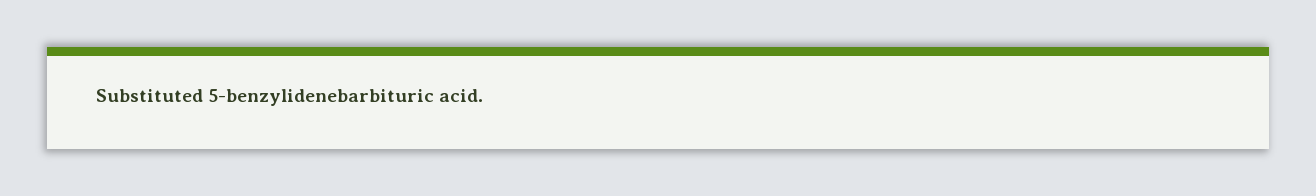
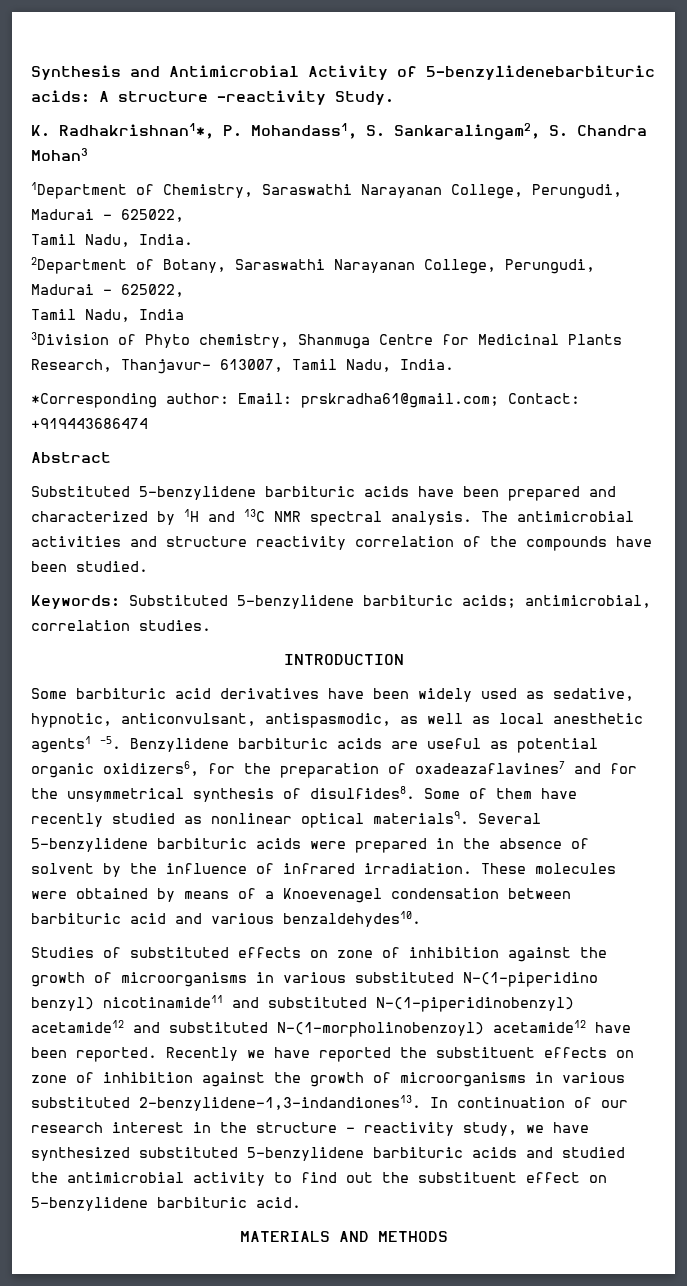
- Substituted 5-benzylidenebarbituric acid.
+ Synthesis and Antimicrobial Activity of 5-benzylidenebarbituric acids: A structure -reactivity Study.
+ K. Radhakrishnan1*, P. Mohandass1, S. Sankaralingam2, S. Chandra Mohan3
+ 1Department of Chemistry, Saraswathi Narayanan College, Perungudi, Madurai – 625022,
+ Tamil Nadu, India.
+ 2Department of Botany, Saraswathi Narayanan College, Perungudi, Madurai – 625022,
+ Tamil Nadu, India
+ 3Division of Phyto chemistry, Shanmuga Centre for Medicinal Plants Research, Thanjavur- 613007, Tamil Nadu, India.
+ *Corresponding author: Email: prskradha61@gmail.com; Contact: +919443686474
+ Abstract
+ Substituted 5-benzylidene barbituric acids have been prepared and characterized by 1H and 13C NMR spectral analysis. The antimicrobial activities and structure reactivity correlation of the compounds have been studied.
+ Keywords: Substituted 5-benzylidene barbituric acids; antimicrobial, correlation studies.
+ INTRODUCTION
+ Some barbituric acid derivatives have been widely used as sedative, hypnotic, anticonvulsant, antispasmodic, as well as local anesthetic agents1 -5. Benzylidene barbituric acids are useful as potential organic oxidizers6, for the preparation of oxadeazaflavines7 and for the unsymmetrical synthesis of disulfides8. Some of them have recently studied as nonlinear optical materials9. Several 5-benzylidene barbituric acids were prepared in the absence of solvent by the influence of infrared irradiation. These molecules were obtained by means of a Knoevenagel condensation between barbituric acid and various benzaldehydes10.
+ Studies of substituted effects on zone of inhibition against the growth of microorganisms in various substituted N-(1-piperidino benzyl) nicotinamide11 and substituted N-(1-piperidinobenzyl) acetamide12 and substituted N-(1-morpholinobenzoyl) acetamide12 have been reported. Recently we have reported the substituent effects on zone of inhibition against the growth of microorganisms in various substituted 2-benzylidene-1,3-indandiones13. In continuation of our research interest in the structure - reactivity study, we have synthesized substituted 5-benzylidene barbituric acids and studied the antimicrobial activity to find out the substituent effect on 5-benzylidene barbituric acid.
+ MATERIALS AND METHODS

